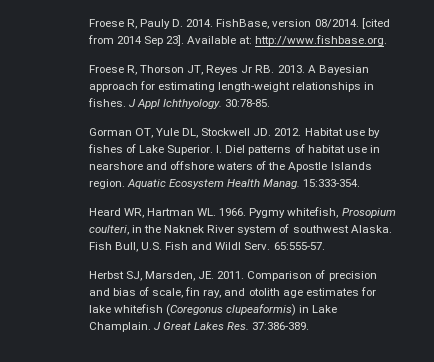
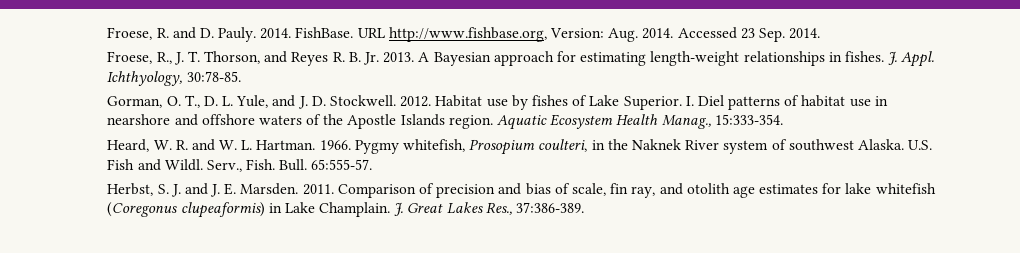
- Froese R, Pauly D. 2014. FishBase, version 08/2014. [cited from 2014 Sep 23]. Available at: http://www.fishbase.org.
- Froese R, Thorson JT, Reyes Jr RB. 2013.
+ Froese, R. and D. Pauly. 2014. FishBase. URL http://www.fishbase.org, Version: Aug. 2014. Accessed 23 Sep. 2014.
+ Froese, R., J. T. Thorson, and Reyes R. B. Jr. 2013.
- J Appl Ichthyology. 30:78-85.
- Gorman OT, Yule DL, Stockwell JD. 2012.
+ J. Appl. Ichthyology, 30:78-85.
+ Gorman, O. T., D. L. Yule, and J. D. Stockwell. 2012.
- Aquatic Ecosystem Health Manag. 15:333-354.
+ Aquatic Ecosystem Health Manag., 15:333-354.
- Heard WR, Hartman WL. 1966.
+ Heard, W. R. and W. L. Hartman. 1966.
- Fish Bull, U.S. Fish and Wildl Serv. 65:555-57.
- Herbst SJ, Marsden, JE. 2011.
+ U.S. Fish and Wildl. Serv., Fish. Bull. 65:555-57.
+ Herbst, S. J. and J. E. Marsden. 2011.
- J Great Lakes Res. 37:386-389.
+ J. Great Lakes Res., 37:386-389.

